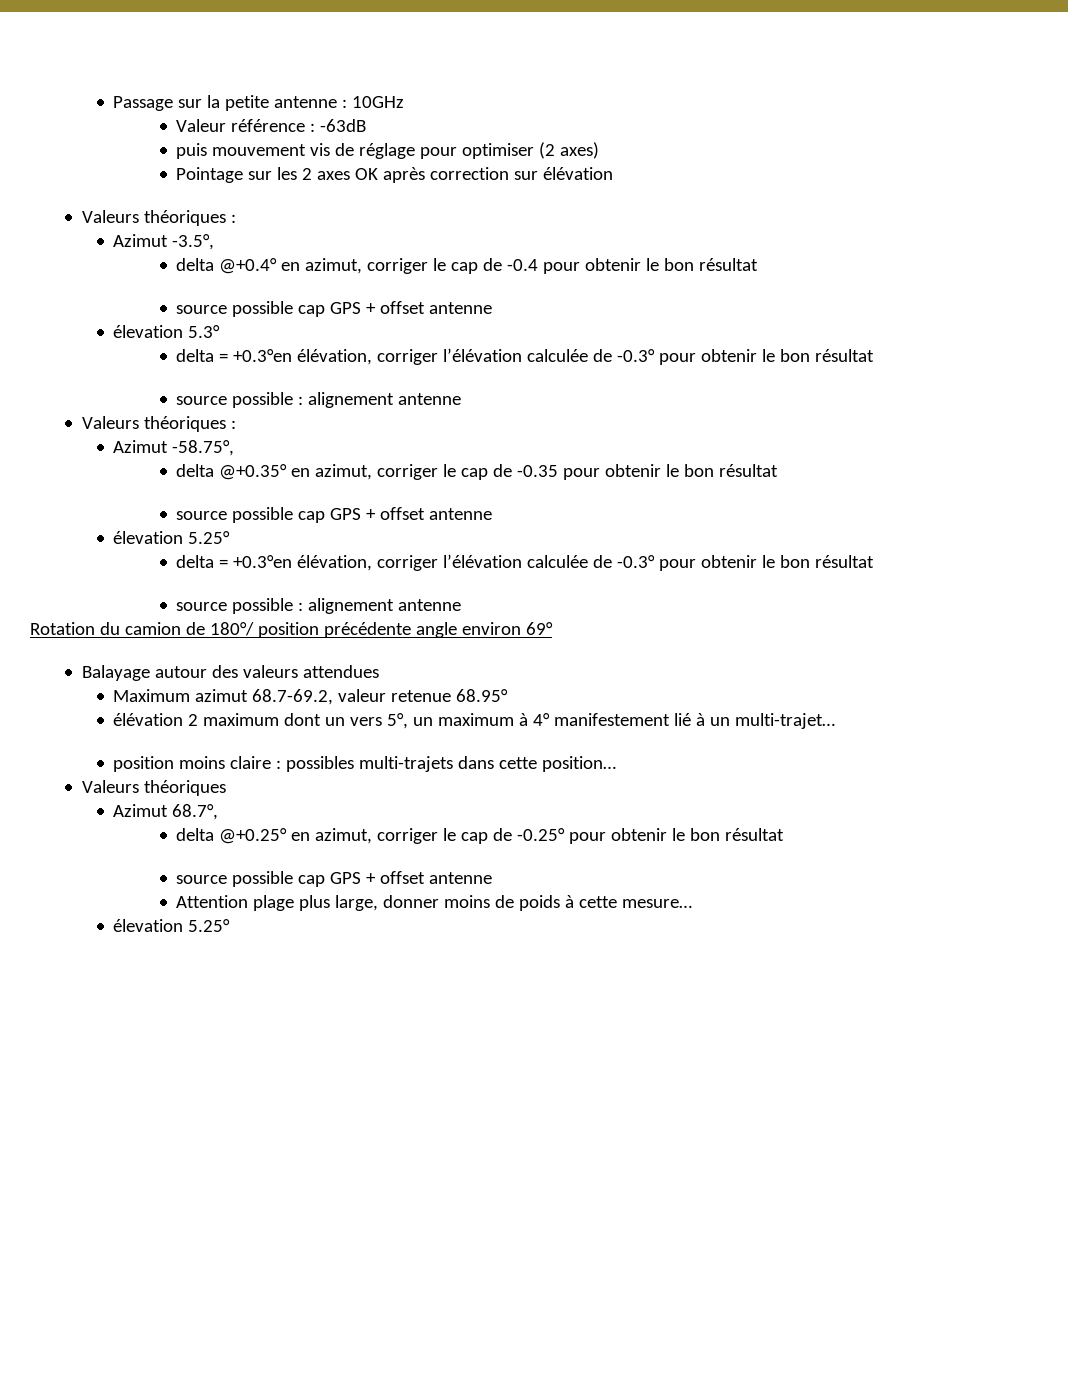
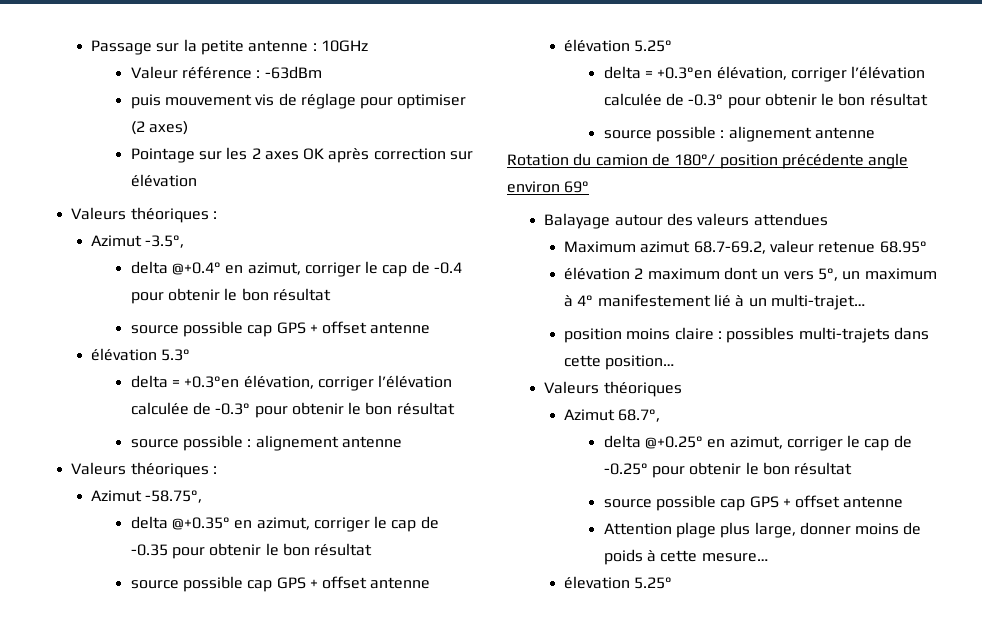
- Valeur référence : -63dB
+ Valeur référence : -63dBm
- élevation 5.3°
+ élévation 5.3°
  delta @+0.35° en azimut, corriger le cap de -0.35 pour obtenir le bon résultat
  source possible cap GPS + offset antenne
- élevation 5.25°
+ élévation 5.25°

